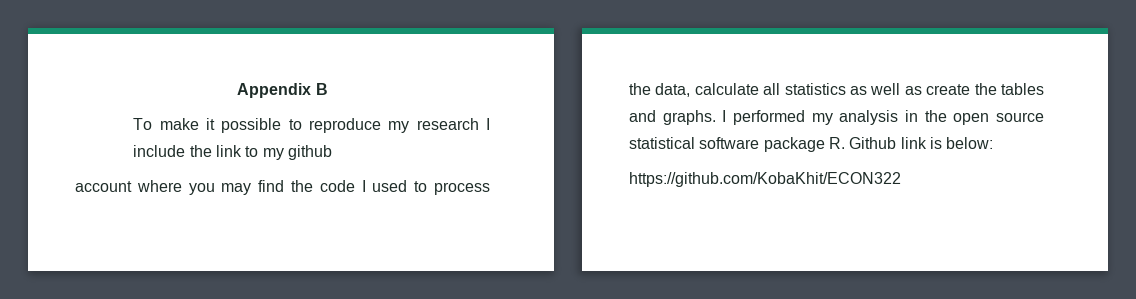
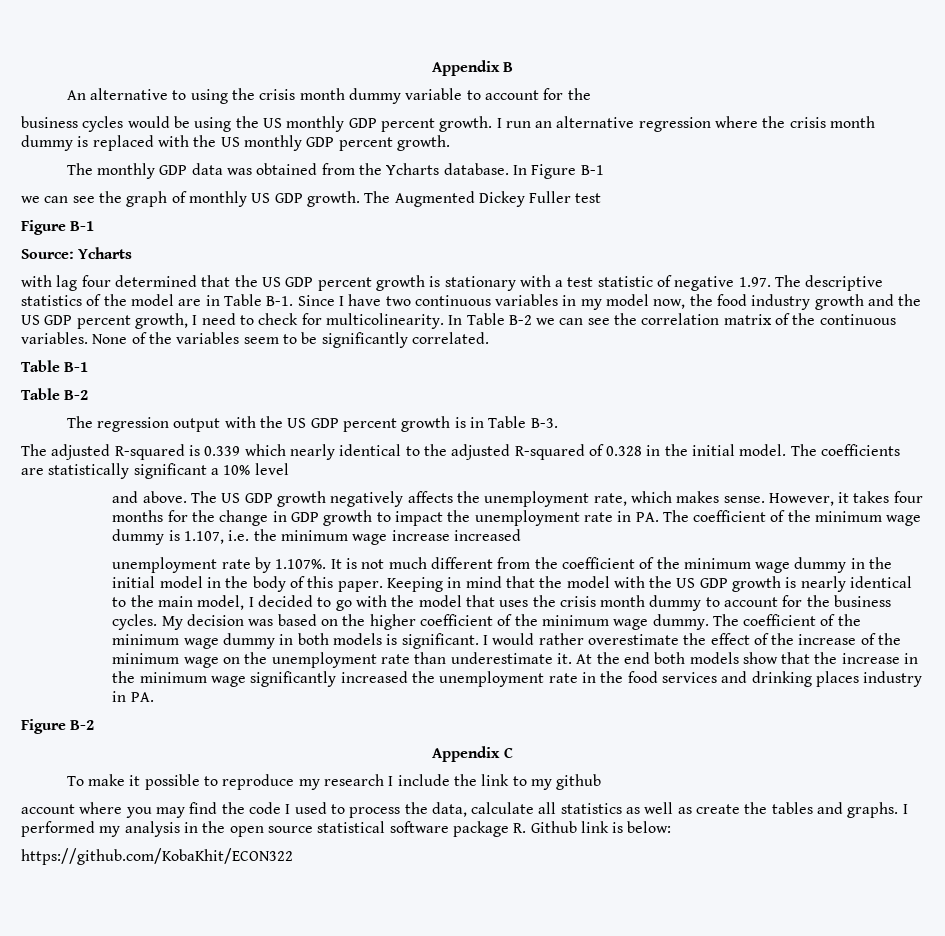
+ An alternative to using the crisis month dummy variable to account for the
+ business cycles would be using the US monthly GDP percent growth. I run an alternative regression where the crisis month dummy is replaced with the US monthly GDP percent growth.
+ The monthly GDP data was obtained from the Ycharts database. In Figure B-1
+ we can see the graph of monthly US GDP growth. The Augmented Dickey Fuller test
+ Figure B-1
+ Source: Ycharts
+ with lag four determined that the US GDP percent growth is stationary with a test statistic of negative 1.97. The descriptive statistics of the model are in Table B-1. Since I have two continuous variables in my model now, the food industry growth and the US GDP percent growth, I need to check for multicolinearity. In Table B-2 we can see the correlation matrix of the continuous variables. None of the variables seem to be significantly correlated.
+ Table B-1
+ Table B-2
+ The regression output with the US GDP percent growth is in Table B-3.
+ The adjusted R-squared is 0.339 which nearly identical to the adjusted R-squared of 0.328 in the initial model. The coefficients are statistically significant a 10% level
+ and above. The US GDP growth negatively affects the unemployment rate, which makes sense. However, it takes four months for the change in GDP growth to impact the unemployment rate in PA. The coefficient of the minimum wage dummy is 1.107, i.e. the minimum wage increase increased
+ unemployment rate by 1.107%. It is not much different from the coefficient of the minimum wage dummy in the initial model in the body of this paper. Keeping in mind that the model with the US GDP growth is nearly identical to the main model, I decided to go with the model that uses the crisis month dummy to account for the business cycles. My decision was based on the higher coefficient of the minimum wage dummy. The coefficient of the minimum wage dummy in both models is significant. I would rather overestimate the effect of the increase of the minimum wage on the unemployment rate than underestimate it. At the end both models show that the increase in the minimum wage significantly increased the unemployment rate in the food services and drinking places industry in PA.
+ Figure B-2
+ Appendix C

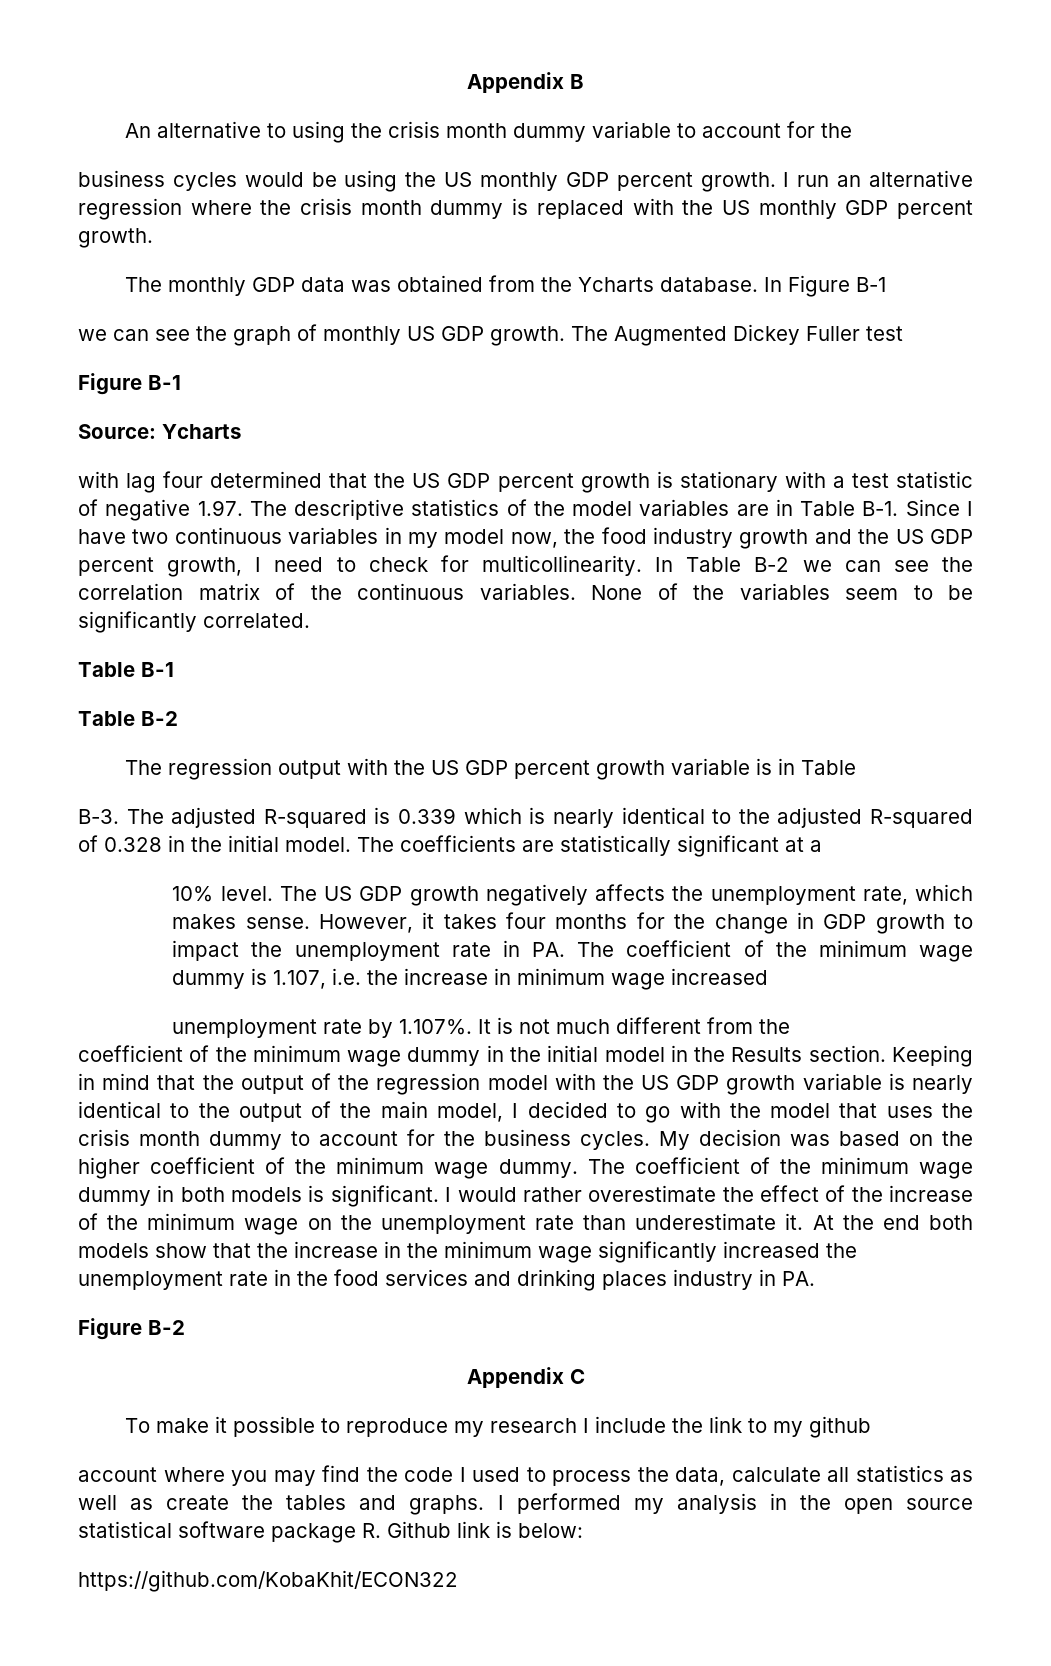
- with lag four determined that the US GDP percent growth is stationary with a test statistic of negative 1.97. The descriptive statistics of the model are in Table B-1. Since I have two continuous variables in my model now, the food industry growth and the US GDP percent growth, I need to check for multicolinearity.
+ with lag four determined that the US GDP percent growth is stationary with a test statistic of negative 1.97. The descriptive statistics of the model variables are in Table B-1. Since I have two continuous variables in my model now, the food industry growth and the US GDP percent growth, I need to check for multicollinearity.
- The regression output with the US GDP percent growth is in Table B-3.
- The adjusted R-squared is 0.339 which nearly identical to the adjusted R-squared of 0.328 in the initial model.
+ The regression output with the US GDP percent growth variable is in Table
+ B-3. The adjusted R-squared is 0.339 which is nearly identical to the adjusted R-squared of 0.328 in the initial model.
- The coefficients are statistically significant a 10% level
- and above.
+ The coefficients are statistically significant at a
+ 10% level.
- However, it takes four months for the change in GDP growth to impact the unemployment rate in PA. The coefficient of the minimum wage dummy is 1.107, i.e. the minimum wage increase increased
+ However, it takes four months for the change in GDP growth to impact the unemployment rate in PA. The coefficient of the minimum wage dummy is 1.107, i.e. the increase in minimum wage increased
- unemployment rate by 1.107%. It is not much different from the coefficient of the minimum wage dummy in the initial model in the body of this paper.
+ unemployment rate by 1.107%. It is not much different from the
+ coefficient of the minimum wage dummy in the initial model in the Results section.
- Keeping in mind that the model with the US GDP growth is nearly identical to the main model, I decided to go with the model that uses the crisis month dummy to account for the business cycles.
+ Keeping in mind that the output of the regression model with the US GDP growth variable is nearly identical to the output of the main model, I decided to go with the model that uses the crisis month dummy to account for the business cycles.

